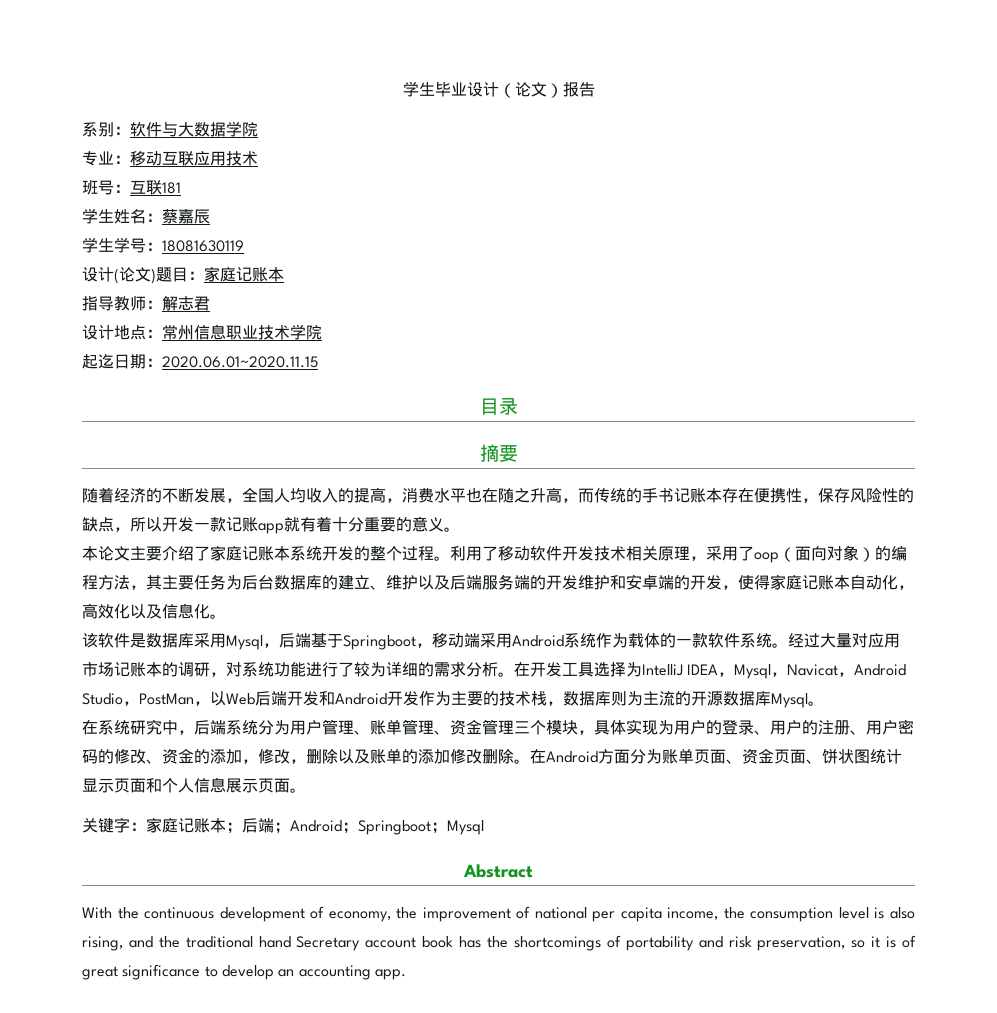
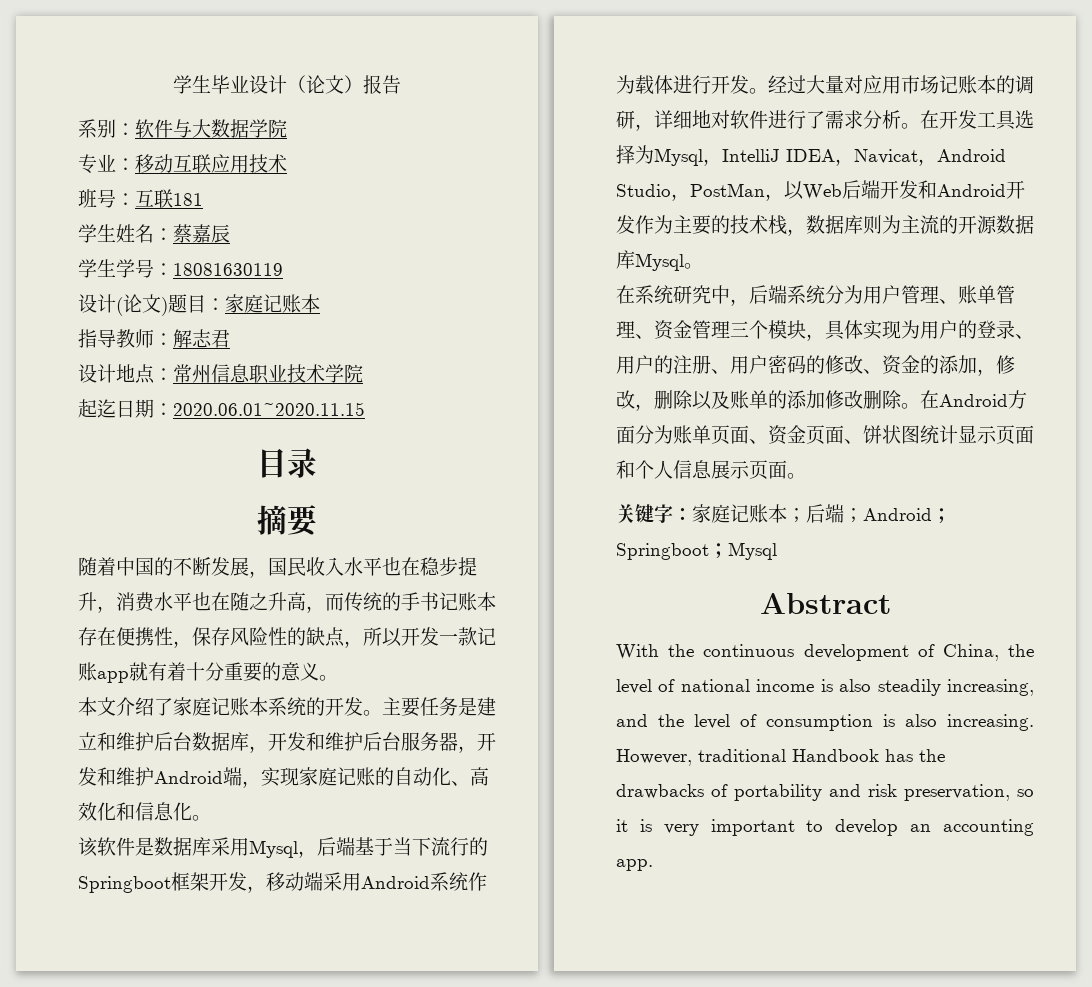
- 随着经济的不断发展，全国人均收入的提高，消费水平也在随之升高，而传统的手书记账本存在便携性，保存风险性的缺点，所以开发一款记账app就有着十分重要的意义。
+ 随着中国的不断发展，国民收入水平也在稳步提升，消费水平也在随之升高，而传统的手书记账本存在便携性，保存风险性的缺点，所以开发一款记账app就有着十分重要的意义。
- 本论文主要介绍了家庭记账本系统开发的整个过程。利用了移动软件开发技术相关原理，采用了oop（面向对象）的编程方法，其主要任务为后台数据库的建立、维护以及后端服务端的开发维护和安卓端的开发，使得家庭记账本自动化，高效化以及信息化。
+ 本文介绍了家庭记账本系统的开发。主要任务是建立和维护后台数据库，开发和维护后台服务器，开发和维护Android端，实现家庭记账的自动化、高效化和信息化。
- 该软件是数据库采用Mysql，后端基于Springboot，移动端采用Android系统作为载体的一款软件系统。
+ 该软件是数据库采用Mysql，后端基于当下流行的Springboot框架开发，移动端采用Android系统作为载体进行开发。
- 经过大量对应用市场记账本的调研，对系统功能进行了较为详细的需求分析。
+ 经过大量对应用市场记账本的调研，详细地对软件进行了需求分析。
- 在开发工具选择为IntelliJ IDEA，Mysql，Navicat，Android Studio，PostMan，以Web后端开发和Android开发作为主要的技术栈，数据库则为主流的开源数据库Mysql。
+ 在开发工具选择为Mysql，IntelliJ IDEA，Navicat，Android Studio，PostMan，以Web后端开发和Android开发作为主要的技术栈，数据库则为主流的开源数据库Mysql。
- With the continuous development of economy, the improvement of national per capita income, the consumption level is also rising, and the traditional hand Secretary account book has the shortcomings of portability and risk preservation, so it is of great significance to develop an accounting app.
+ With the continuous development of China, the level of national income is also steadily increasing, and the level of consumption is also increasing. However, traditional Handbook has the drawbacks of portability and risk preservation, so it is very important to develop an accounting app.

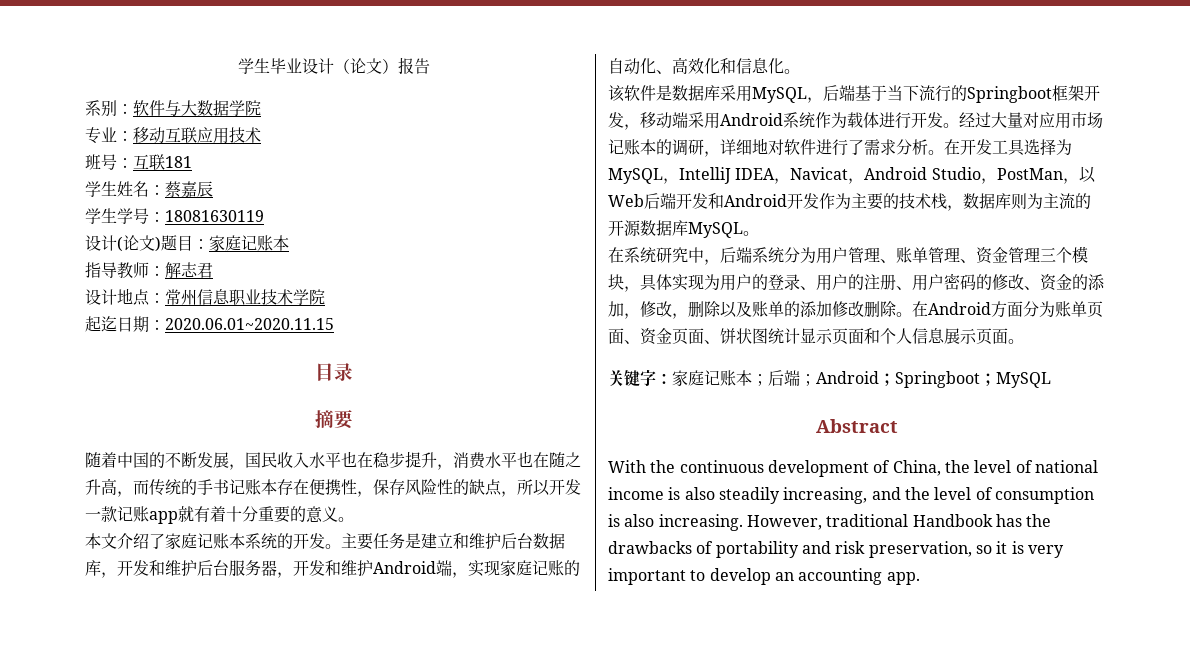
- 该软件是数据库采用Mysql，后端基于当下流行的Springboot框架开发，移动端采用Android系统作为载体进行开发。
+ 该软件是数据库采用MySQL，后端基于当下流行的Springboot框架开发，移动端采用Android系统作为载体进行开发。
- 在开发工具选择为Mysql，IntelliJ IDEA，Navicat，Android Studio，PostMan，以Web后端开发和Android开发作为主要的技术栈，数据库则为主流的开源数据库Mysql。
+ 在开发工具选择为MySQL，IntelliJ IDEA，Navicat，Android Studio，PostMan，以Web后端开发和Android开发作为主要的技术栈，数据库则为主流的开源数据库MySQL。
- 关键字：家庭记账本；后端；Android；Springboot；Mysql
+ 关键字：家庭记账本；后端；Android；Springboot；MySQL

